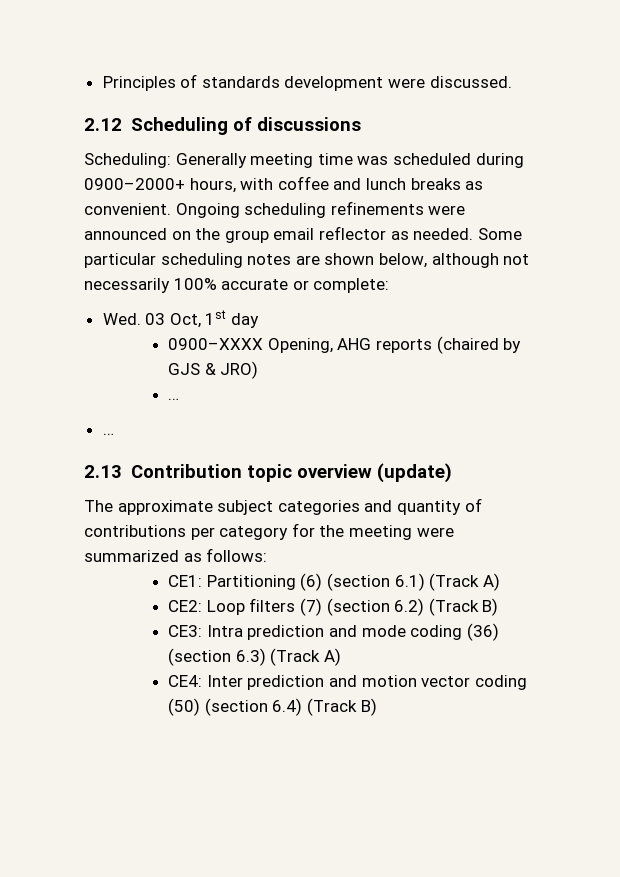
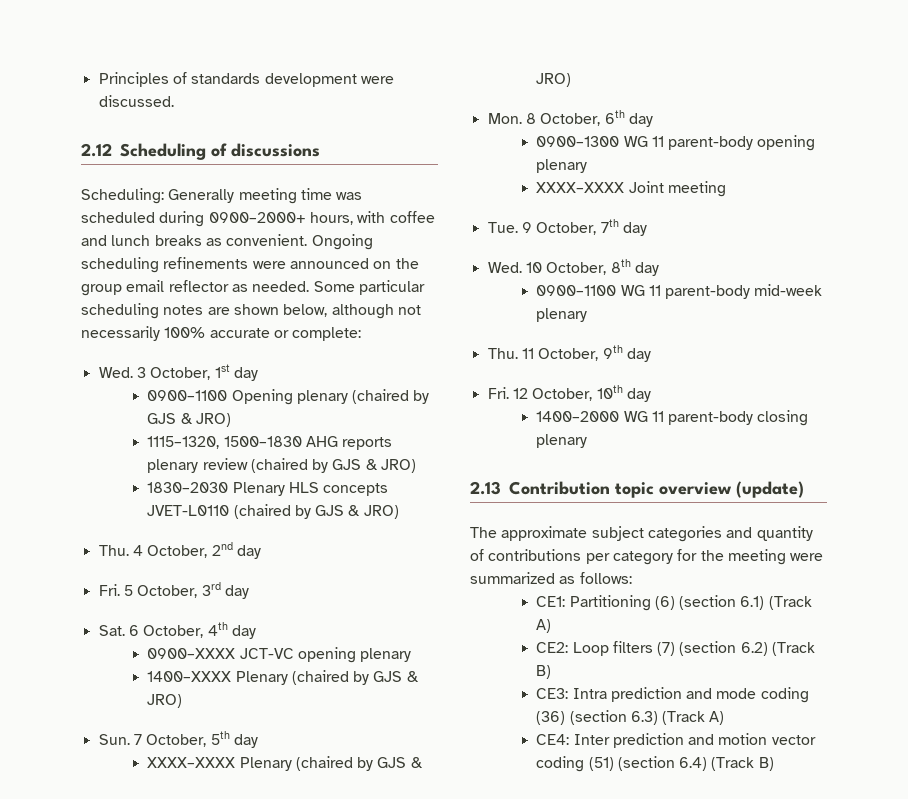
- Wed. 03 Oct, 1st day
+ Wed. 3 October, 1st day
- 0900–XXXX Opening, AHG reports (chaired by GJS & JRO)
- …
- …
+ 0900–1100 Opening plenary (chaired by GJS & JRO)
+ 1115–1320, 1500–1830 AHG reports plenary review (chaired by GJS & JRO)
+ 1830–2030 Plenary HLS concepts JVET-L0110 (chaired by GJS & JRO)
+ Thu. 4 October, 2nd day
+ Fri. 5 October, 3rd day
+ Sat. 6 October, 4th day
+ 0900–XXXX JCT-VC opening plenary
+ 1400–XXXX Plenary (chaired by GJS & JRO)
+ Sun. 7 October, 5th day
+ XXXX–XXXX Plenary (chaired by GJS & JRO)
+ Mon. 8 October, 6th day
+ 0900–1300 WG 11 parent-body opening plenary
+ XXXX–XXXX Joint meeting
+ Tue. 9 October, 7th day
+ Wed. 10 October, 8th day
+ 0900–1100 WG 11 parent-body mid-week plenary
+ Thu. 11 October, 9th day
+ Fri. 12 October, 10th day
+ 1400–2000 WG 11 parent-body closing plenary
- CE4: Inter prediction and motion vector coding (50) (section 6.4) (Track B)
+ CE4: Inter prediction and motion vector coding (51) (section 6.4) (Track B)

